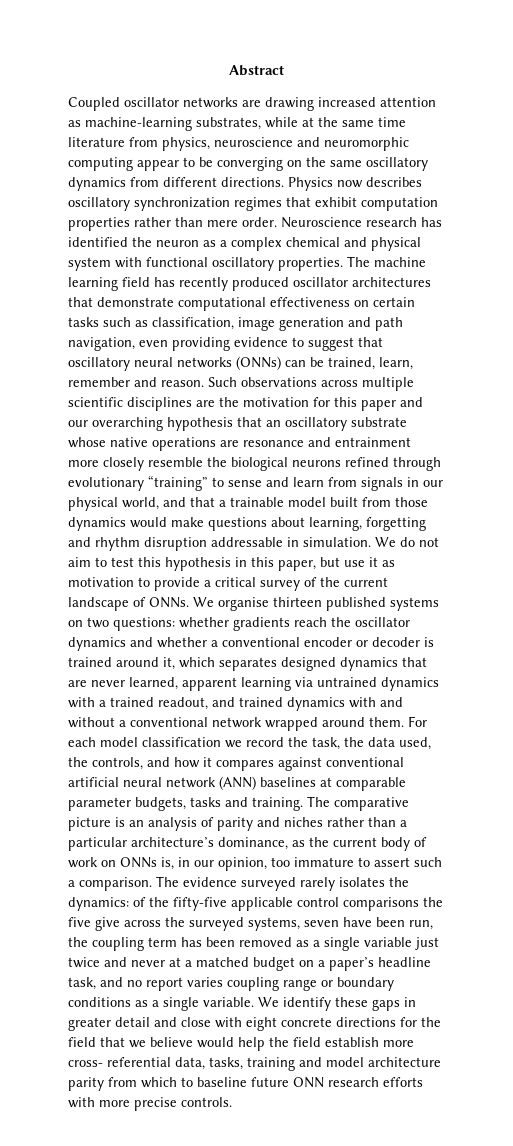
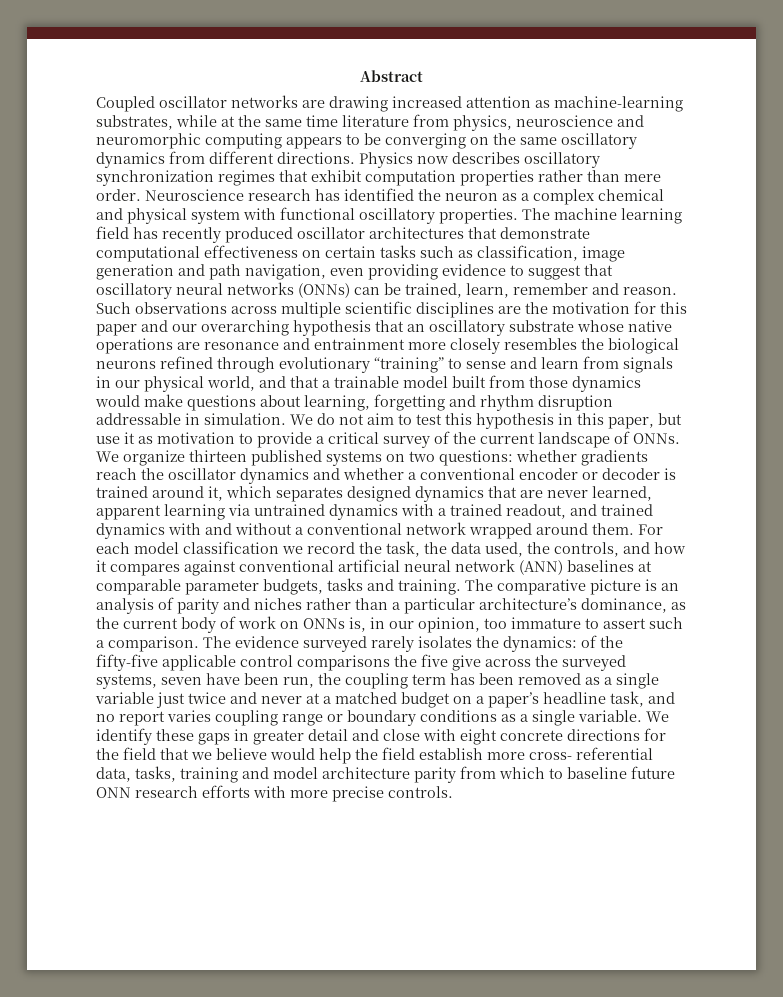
- Coupled oscillator networks are drawing increased attention as machine-learning substrates, while at the same time literature from physics, neuroscience and neuromorphic computing appear to be converging on the same oscillatory dynamics from different directions.
+ Coupled oscillator networks are drawing increased attention as machine-learning substrates, while at the same time literature from physics, neuroscience and neuromorphic computing appears to be converging on the same oscillatory dynamics from different directions.
- Such observations across multiple scientific disciplines are the motivation for this paper and our overarching hypothesis that an oscillatory substrate whose native operations are resonance and entrainment more closely resemble the biological neurons refined through evolutionary “training” to sense and learn from signals in our physical world, and that a trainable model built from those dynamics would make questions about learning, forgetting and rhythm disruption addressable in simulation.
+ Such observations across multiple scientific disciplines are the motivation for this paper and our overarching hypothesis that an oscillatory substrate whose native operations are resonance and entrainment more closely resembles the biological neurons refined through evolutionary “training” to sense and learn from signals in our physical world, and that a trainable model built from those dynamics would make questions about learning, forgetting and rhythm disruption addressable in simulation.
- We organise thirteen published systems on two questions: whether gradients reach the oscillator dynamics and whether a conventional encoder or decoder is trained around it, which separates designed dynamics that are never learned, apparent learning via untrained dynamics with a trained readout, and trained dynamics with and without a conventional network wrapped around them.
+ We organize thirteen published systems on two questions: whether gradients reach the oscillator dynamics and whether a conventional encoder or decoder is trained around it, which separates designed dynamics that are never learned, apparent learning via untrained dynamics with a trained readout, and trained dynamics with and without a conventional network wrapped around them.

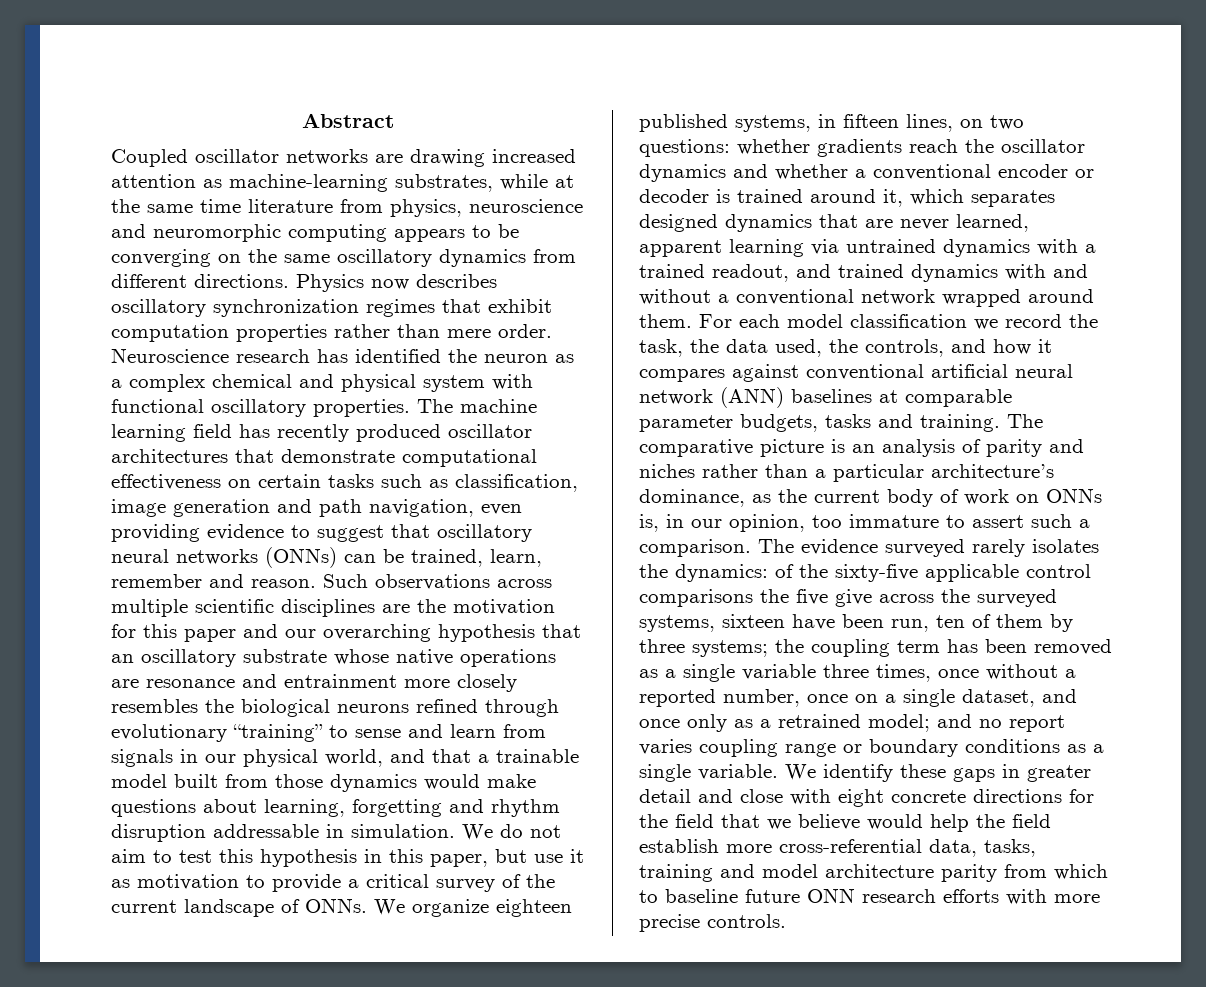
- We organize thirteen published systems on two questions: whether gradients reach the oscillator dynamics and whether a conventional encoder or decoder is trained around it, which separates designed dynamics that are never learned, apparent learning via untrained dynamics with a trained readout, and trained dynamics with and without a conventional network wrapped around them.
+ We organize eighteen published systems, in fifteen lines, on two questions: whether gradients reach the oscillator dynamics and whether a conventional encoder or decoder is trained around it, which separates designed dynamics that are never learned, apparent learning via untrained dynamics with a trained readout, and trained dynamics with and without a conventional network wrapped around them.
- The evidence surveyed rarely isolates the dynamics: of the fifty-five applicable control comparisons the five give across the surveyed systems, seven have been run, the coupling term has been removed as a single variable just twice and never at a matched budget on a paper’s headline task, and no report varies coupling range or boundary conditions as a single variable.
+ The evidence surveyed rarely isolates the dynamics: of the sixty-five applicable control comparisons the five give across the surveyed systems, sixteen have been run, ten of them by three systems; the coupling term has been removed as a single variable three times, once without a reported number, once on a single dataset, and once only as a retrained model; and no report varies coupling range or boundary conditions as a single variable.
- We identify these gaps in greater detail and close with eight concrete directions for the field that we believe would help the field establish more cross- referential data, tasks, training and model architecture parity from which to baseline future ONN research efforts with more precise controls.
+ We identify these gaps in greater detail and close with eight concrete directions for the field that we believe would help the field establish more cross-referential data, tasks, training and model architecture parity from which to baseline future ONN research efforts with more precise controls.

